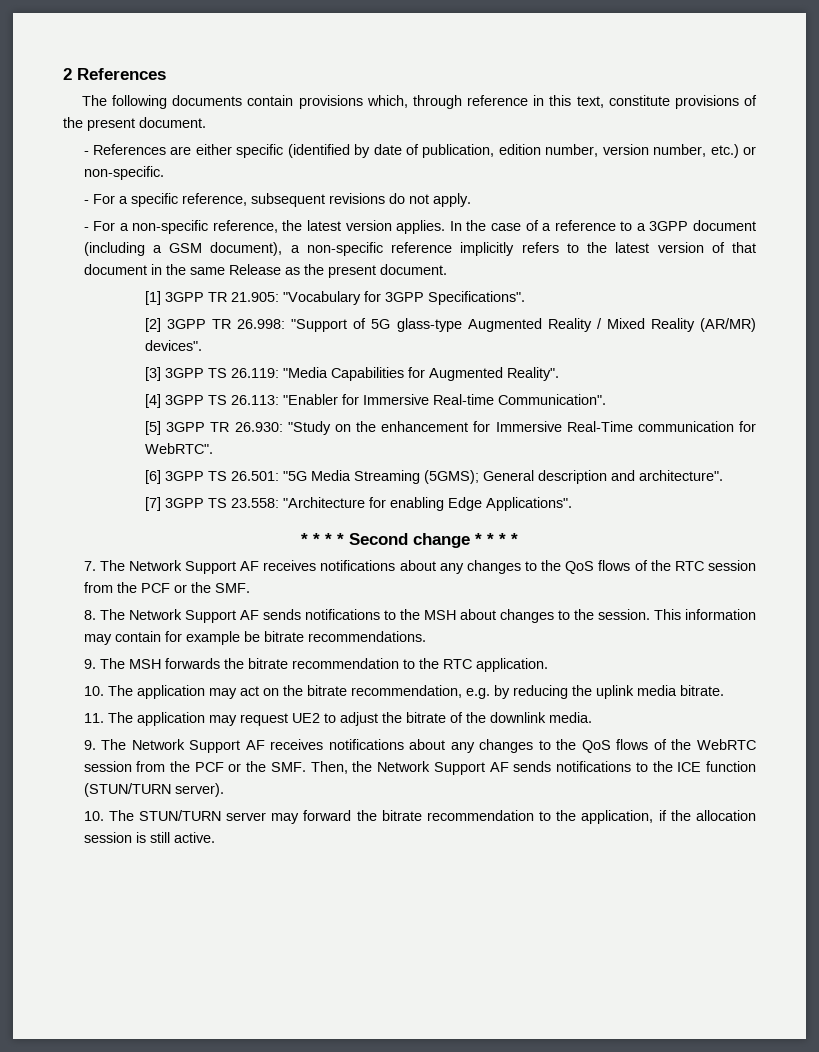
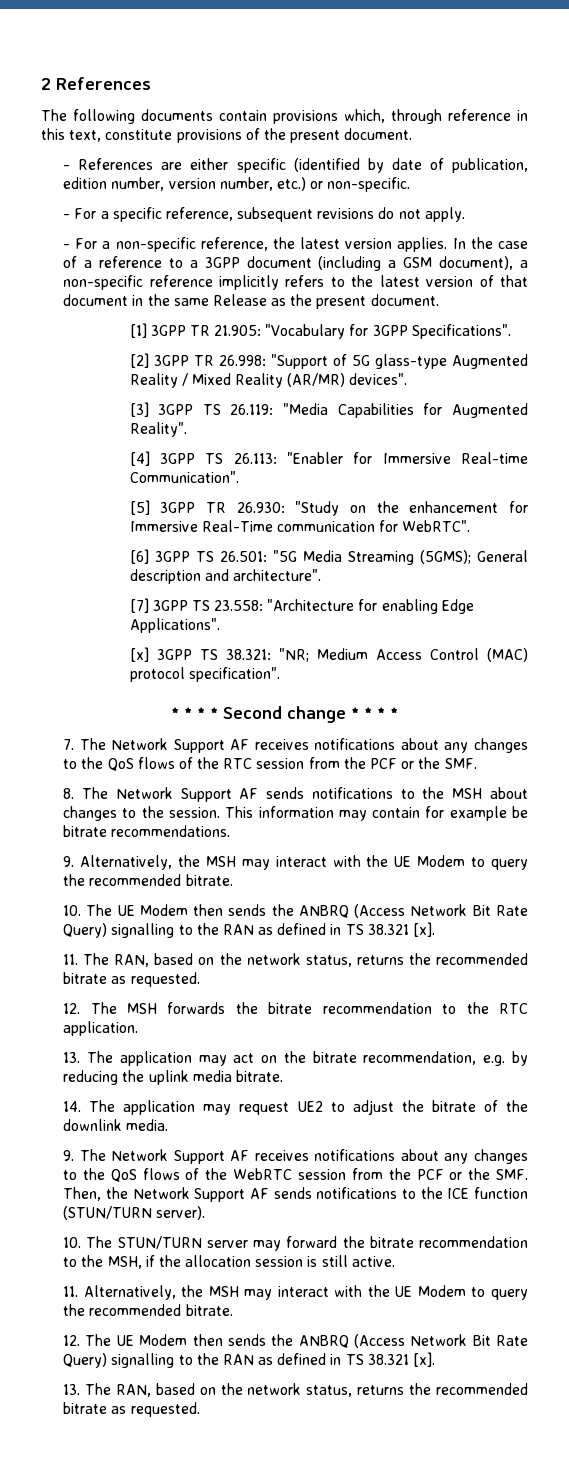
+ [x] 3GPP TS 38.321: "NR; Medium Access Control (MAC) protocol specification".
- 9. The MSH forwards the bitrate recommendation to the RTC application.
+ 9. Alternatively, the MSH may interact with the UE Modem to query the recommended bitrate.
+ 10. The UE Modem then sends the ANBRQ (Access Network Bit Rate Query) signalling to the RAN as defined in TS 38.321 [x].
+ 11. The RAN, based on the network status, returns the recommended bitrate as requested.
+ 12. The MSH forwards the bitrate recommendation to the RTC application.
- 10. The application may act on the bitrate recommendation, e.g. by reducing the uplink media bitrate.
+ 13. The application may act on the bitrate recommendation, e.g. by reducing the uplink media bitrate.
- 11. The application may request UE2 to adjust the bitrate of the downlink media.
+ 14. The application may request UE2 to adjust the bitrate of the downlink media.
- 10. The STUN/TURN server may forward the bitrate recommendation to the application, if the allocation session is still active.
+ 10. The STUN/TURN server may forward the bitrate recommendation to the MSH, if the allocation session is still active.
+ 11. Alternatively, the MSH may interact with the UE Modem to query the recommended bitrate.
+ 12. The UE Modem then sends the ANBRQ (Access Network Bit Rate Query) signalling to the RAN as defined in TS 38.321 [x].
+ 13. The RAN, based on the network status, returns the recommended bitrate as requested.

